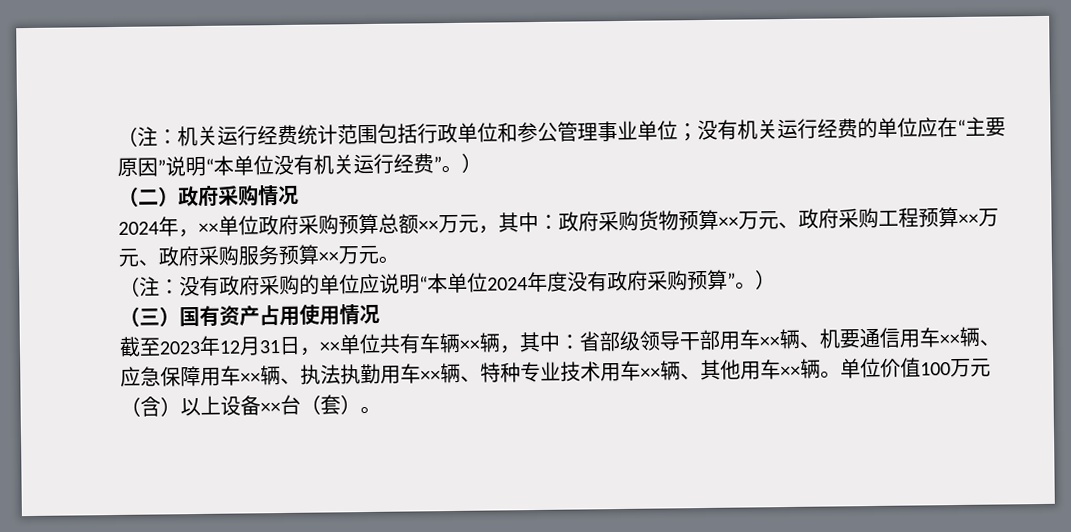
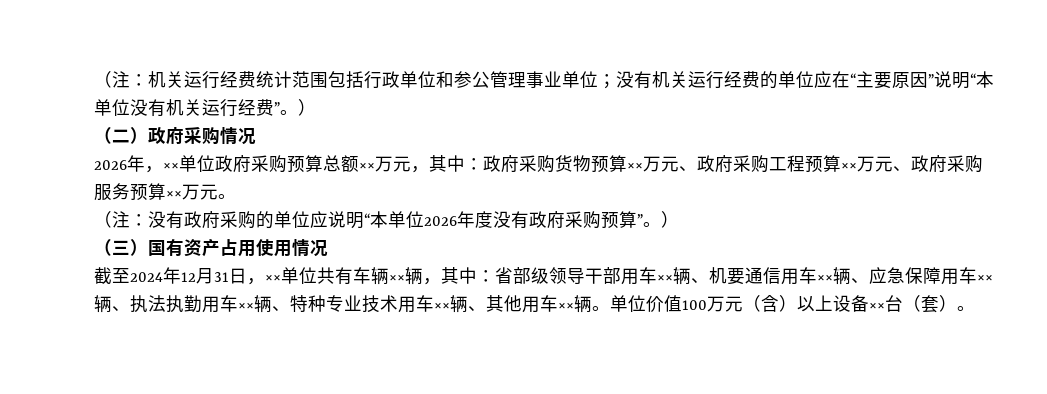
- 2024年，××单位政府采购预算总额××万元，其中：政府采购货物预算××万元、政府采购工程预算××万元、政府采购服务预算××万元。
+ 2026年，××单位政府采购预算总额××万元，其中：政府采购货物预算××万元、政府采购工程预算××万元、政府采购服务预算××万元。
- （注：没有政府采购的单位应说明“本单位2024年度没有政府采购预算”。）
+ （注：没有政府采购的单位应说明“本单位2026年度没有政府采购预算”。）
- 截至2023年12月31日，××单位共有车辆××辆，其中：省部级领导干部用车××辆、机要通信用车××辆、应急保障用车××辆、执法执勤用车××辆、特种专业技术用车××辆、其他用车××辆。
+ 截至2024年12月31日，××单位共有车辆××辆，其中：省部级领导干部用车××辆、机要通信用车××辆、应急保障用车××辆、执法执勤用车××辆、特种专业技术用车××辆、其他用车××辆。

